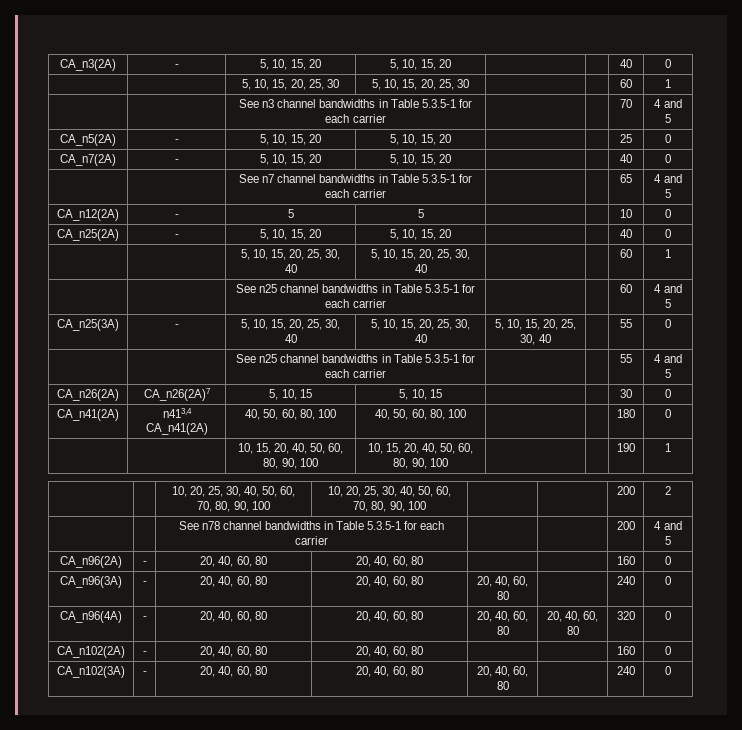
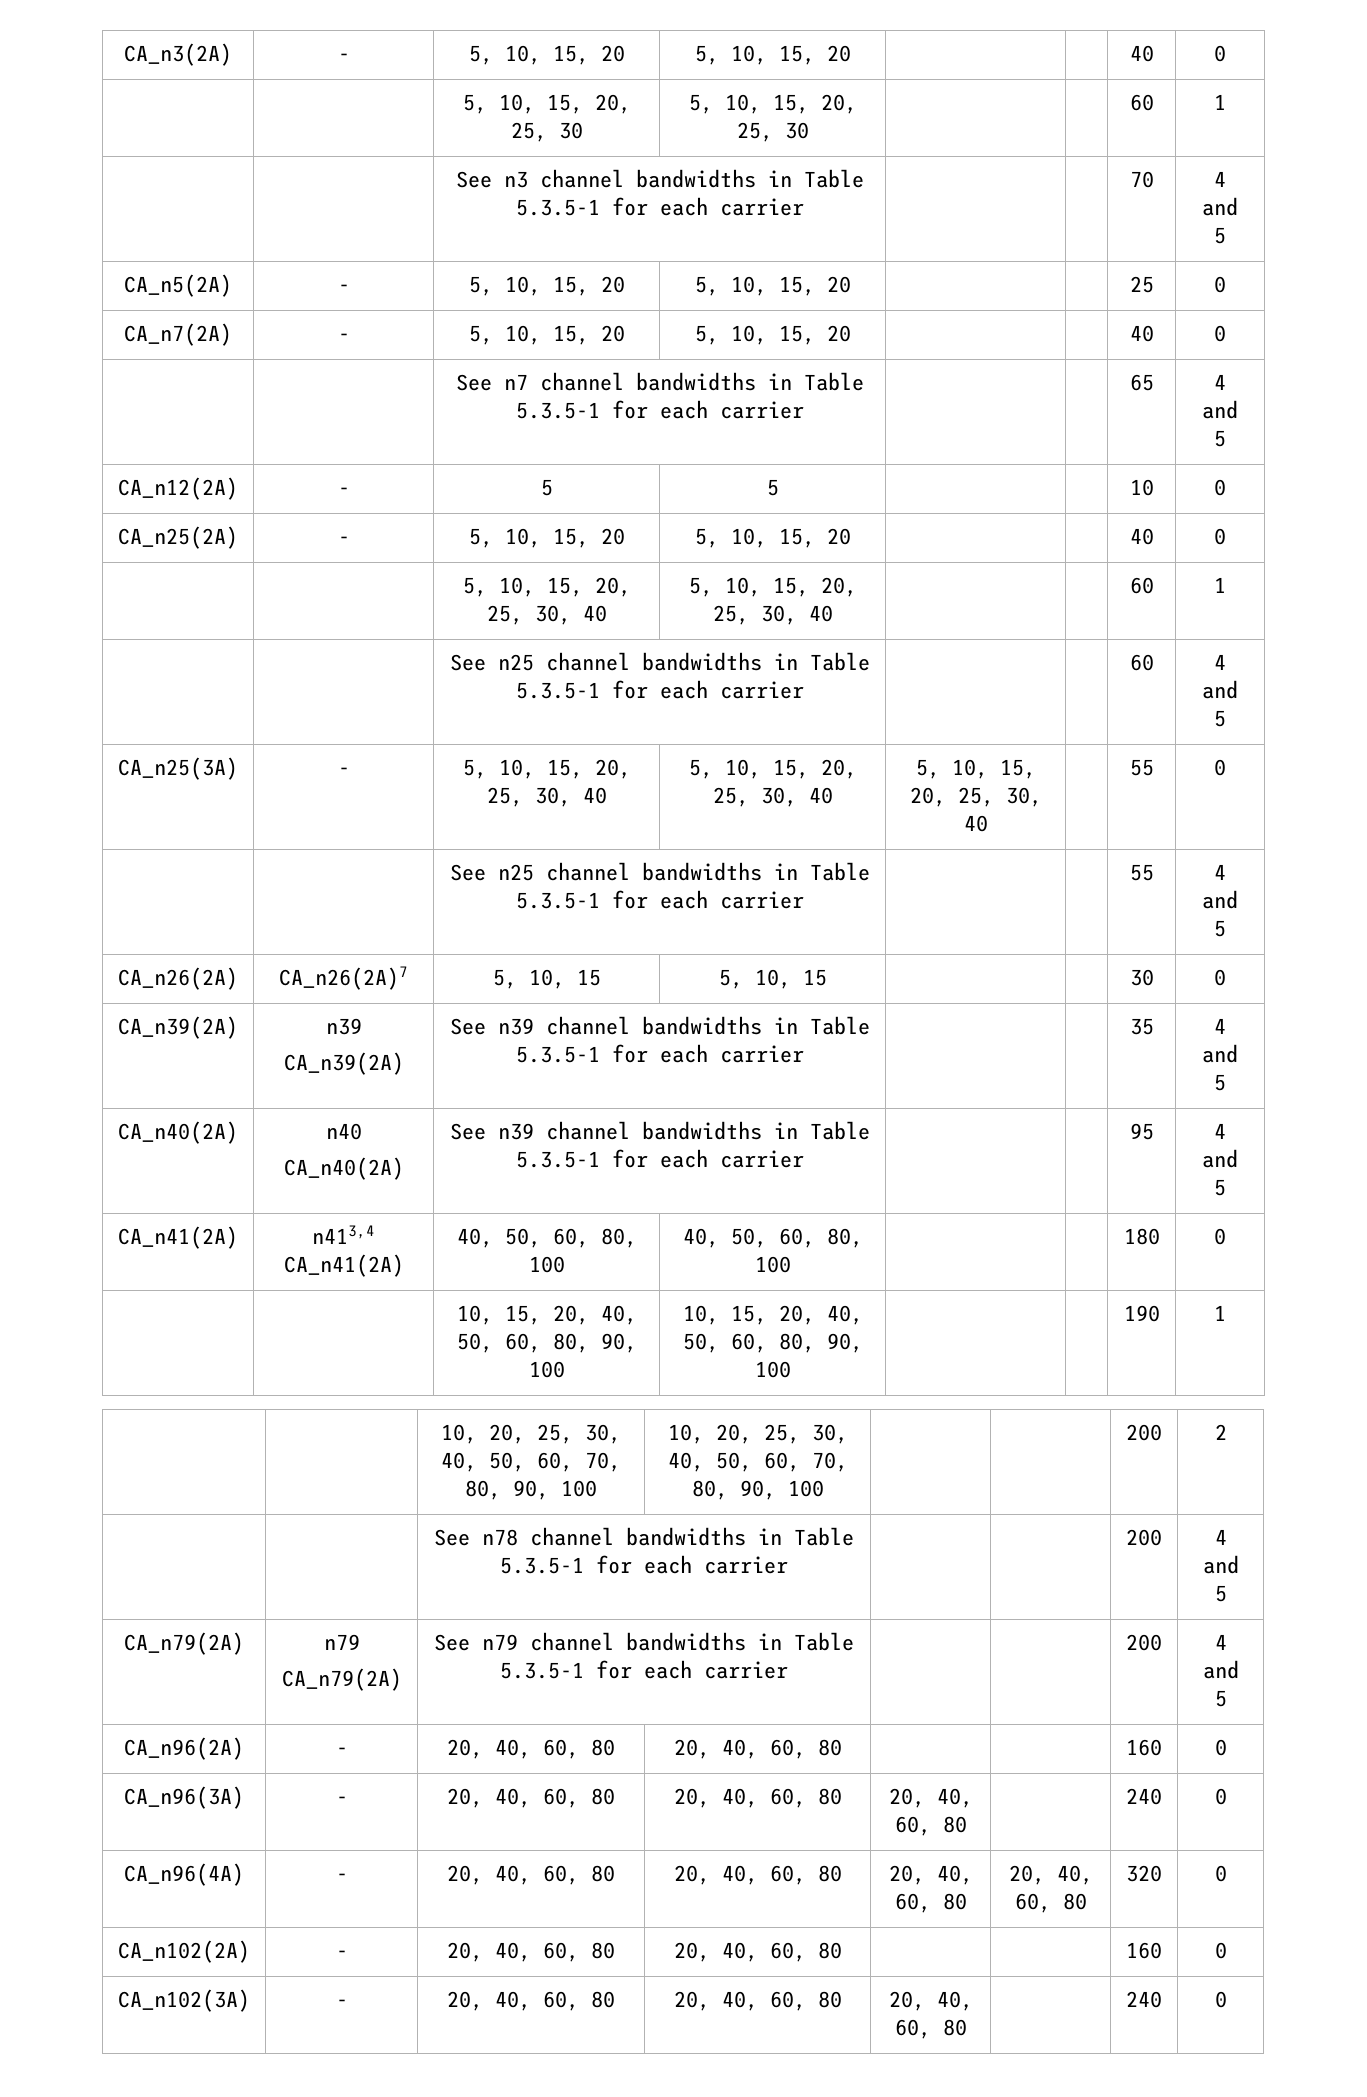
+ CA_n39(2A) | n39
+ CA_n39(2A) | See n39 channel bandwidths in Table 5.3.5-1 for each carrier | | | 35 | 4 and 5
+ CA_n40(2A) | n40
+ CA_n40(2A) | See n39 channel bandwidths in Table 5.3.5-1 for each carrier | | | 95 | 4 and 5
+ CA_n79(2A) | n79
+ CA_n79(2A) | See n79 channel bandwidths in Table 5.3.5-1 for each carrier | | | 200 | 4 and 5

